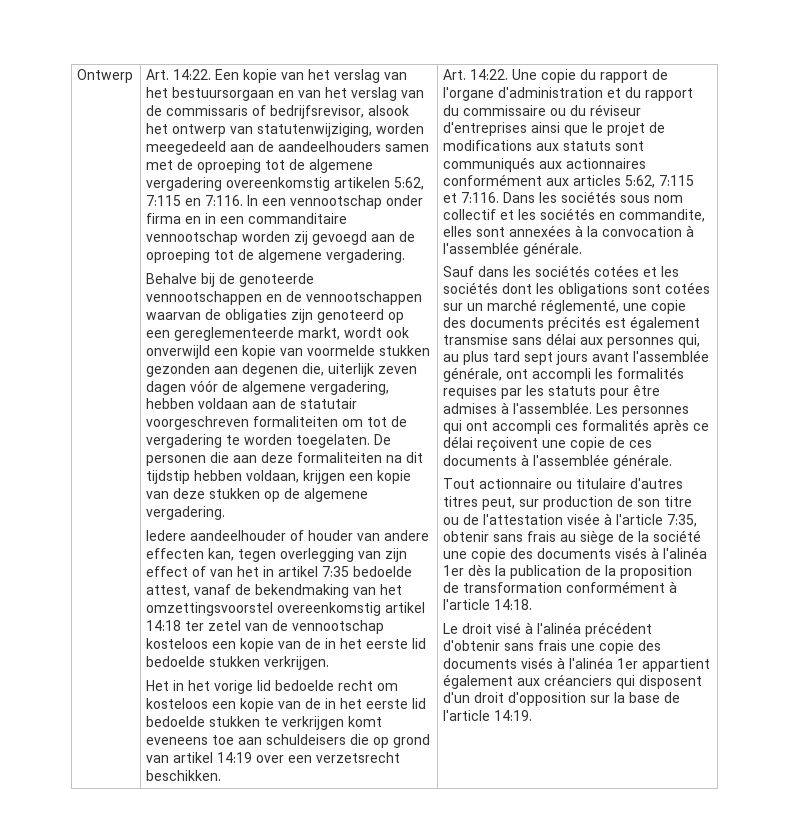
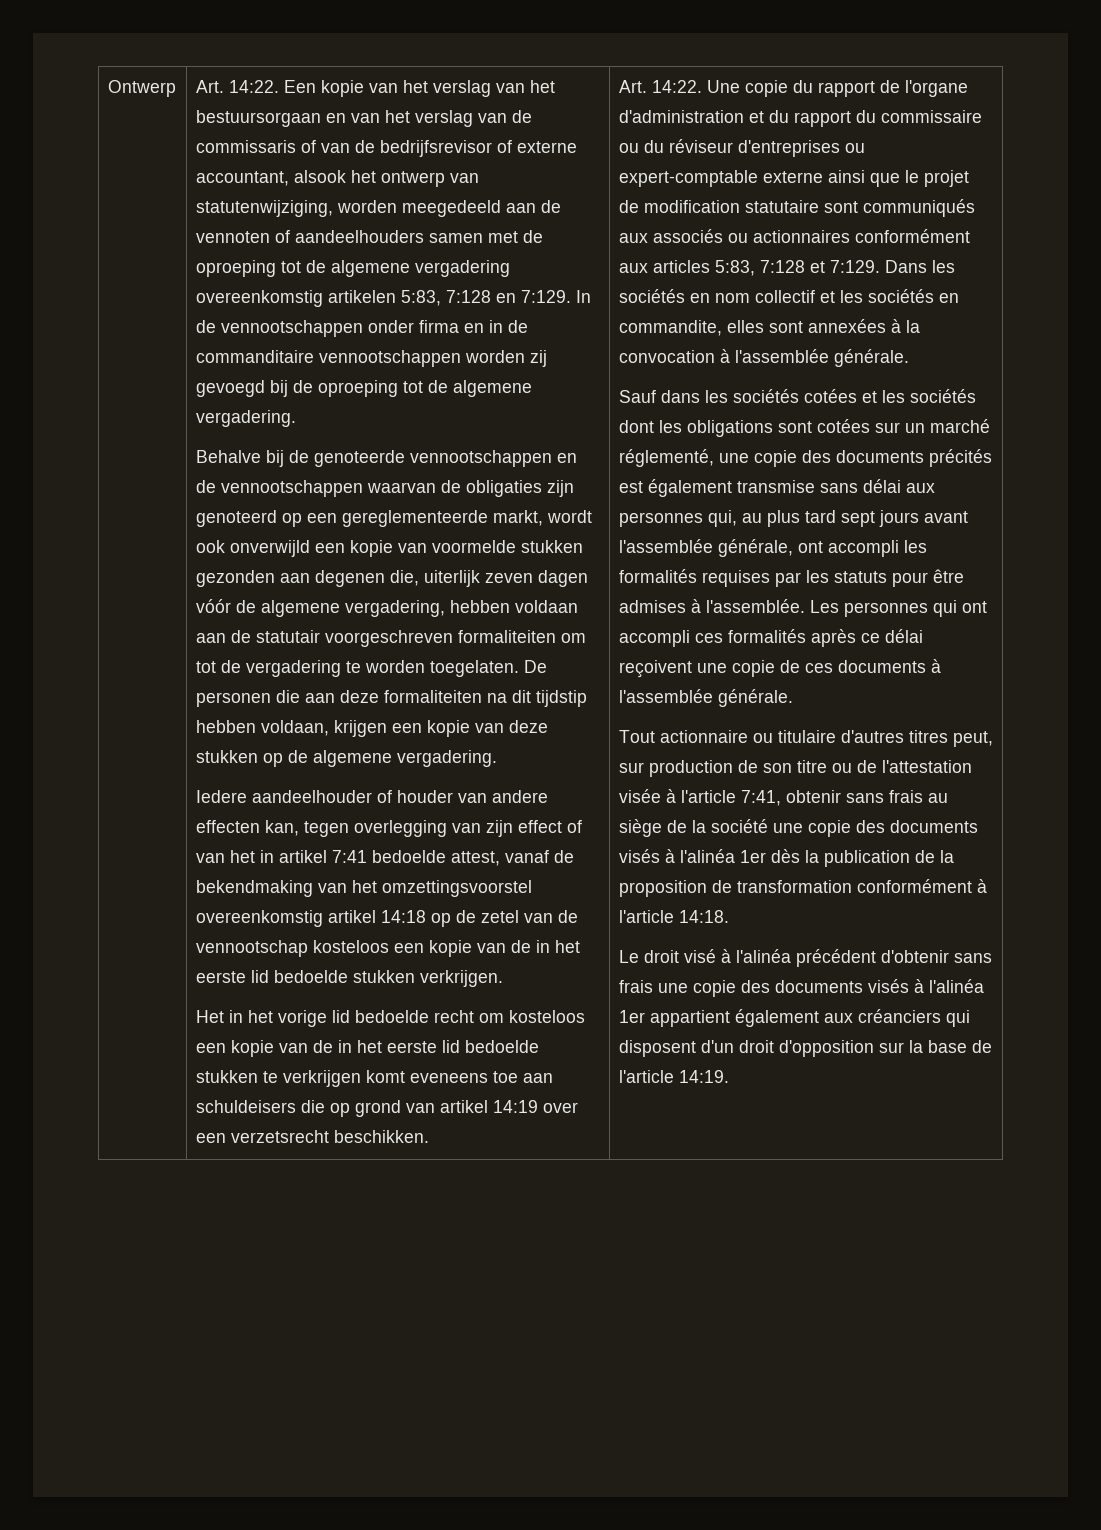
- Een kopie van het verslag van het bestuursorgaan en van het verslag van de commissaris of bedrijfsrevisor, alsook het ontwerp van statutenwijziging, worden meegedeeld aan de aandeelhouders samen met de oproeping tot de algemene vergadering overeenkomstig artikelen 5:62, 7:115 en 7:116. In een vennootschap onder firma en in een commanditaire vennootschap worden zij gevoegd aan de oproeping tot de algemene vergadering.
+ Een kopie van het verslag van het bestuursorgaan en van het verslag van de commissaris of van de bedrijfsrevisor of externe accountant, alsook het ontwerp van statutenwijziging, worden meegedeeld aan de vennoten of aandeelhouders samen met de oproeping tot de algemene vergadering overeenkomstig artikelen 5:83, 7:128 en 7:129. In de vennootschappen onder firma en in de commanditaire vennootschappen worden zij gevoegd bij de oproeping tot de algemene vergadering.
- Iedere aandeelhouder of houder van andere effecten kan, tegen overlegging van zijn effect of van het in artikel 7:35 bedoelde attest, vanaf de bekendmaking van het omzettingsvoorstel overeenkomstig artikel 14:18 ter zetel van de vennootschap kosteloos een kopie van de in het eerste lid bedoelde stukken verkrijgen.
+ Iedere aandeelhouder of houder van andere effecten kan, tegen overlegging van zijn effect of van het in artikel 7:41 bedoelde attest, vanaf de bekendmaking van het omzettingsvoorstel overeenkomstig artikel 14:18 op de zetel van de vennootschap kosteloos een kopie van de in het eerste lid bedoelde stukken verkrijgen.
- Une copie du rapport de l'organe d'administration et du rapport du commissaire ou du réviseur d'entreprises ainsi que le projet de modifications aux statuts sont communiqués aux actionnaires conformément aux articles 5:62, 7:115 et 7:116.
+ Une copie du rapport de l'organe d'administration et du rapport du commissaire ou du réviseur d'entreprises ou expert-comptable externe ainsi que le projet de modification statutaire sont communiqués aux associés ou actionnaires conformément aux articles 5:83, 7:128 et 7:129.
- Dans les sociétés sous nom collectif et les sociétés en commandite, elles sont annexées à la convocation à l'assemblée générale.
+ Dans les sociétés en nom collectif et les sociétés en commandite, elles sont annexées à la convocation à l'assemblée générale.
- Tout actionnaire ou titulaire d'autres titres peut, sur production de son titre ou de l'attestation visée à l'article 7:35, obtenir sans frais au siège de la société une copie des documents visés à l'alinéa 1er dès la publication de la proposition de transformation conformément à l'article 14:18.
+ Tout actionnaire ou titulaire d'autres titres peut, sur production de son titre ou de l'attestation visée à l'article 7:41, obtenir sans frais au siège de la société une copie des documents visés à l'alinéa 1er dès la publication de la proposition de transformation conformément à l'article 14:18.

